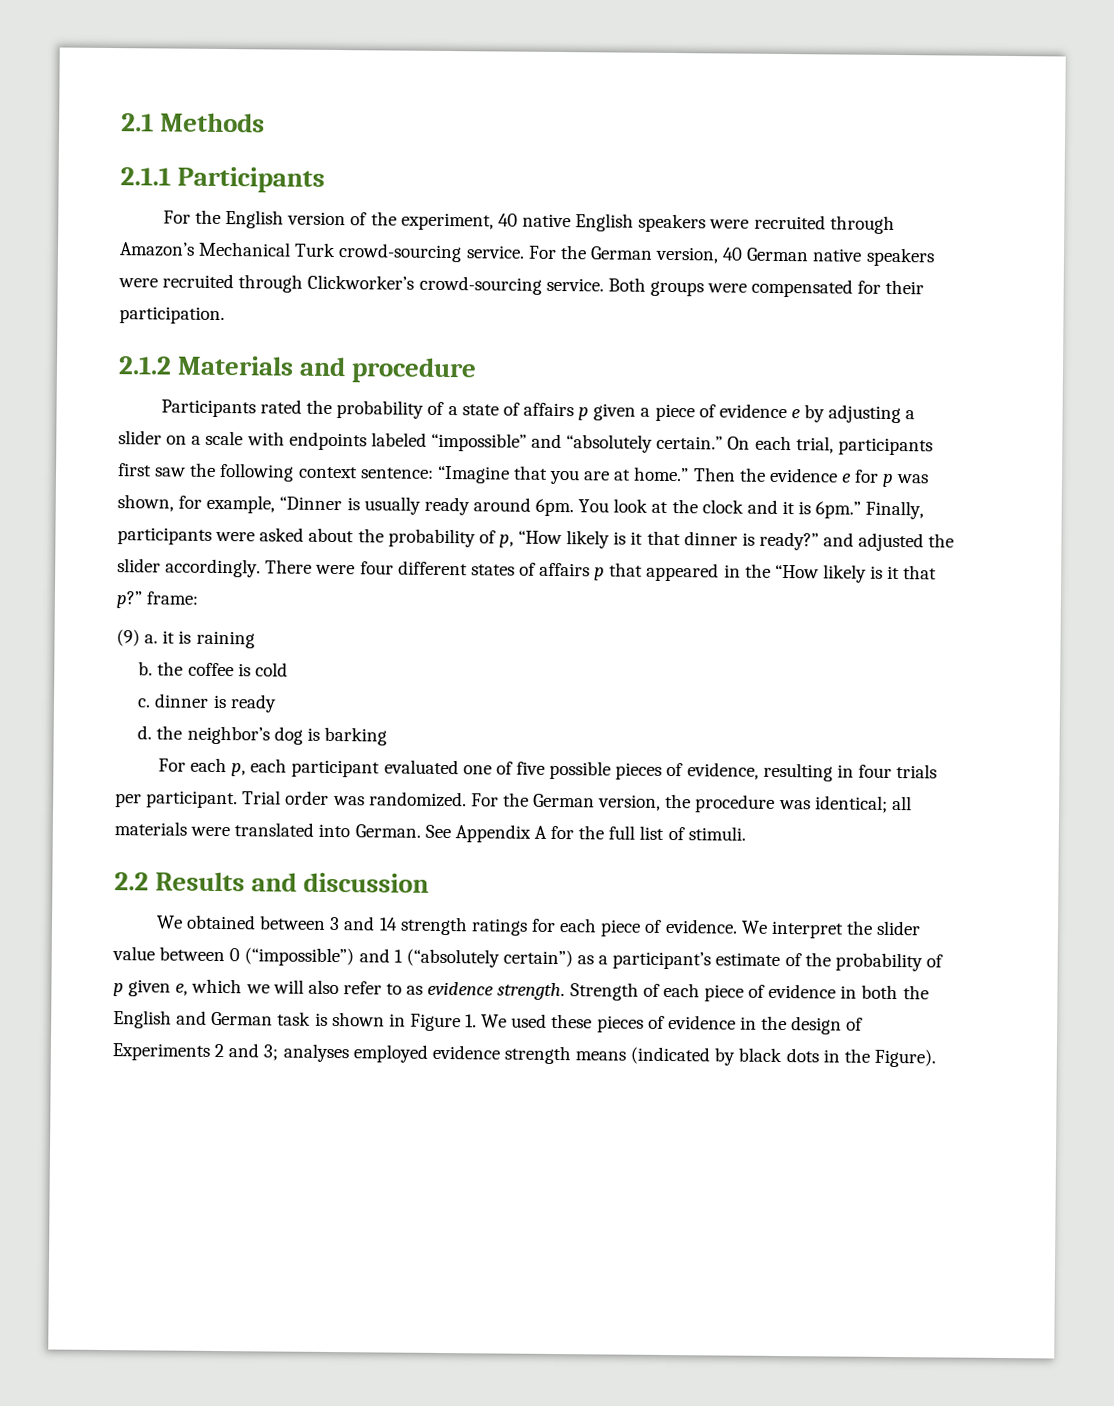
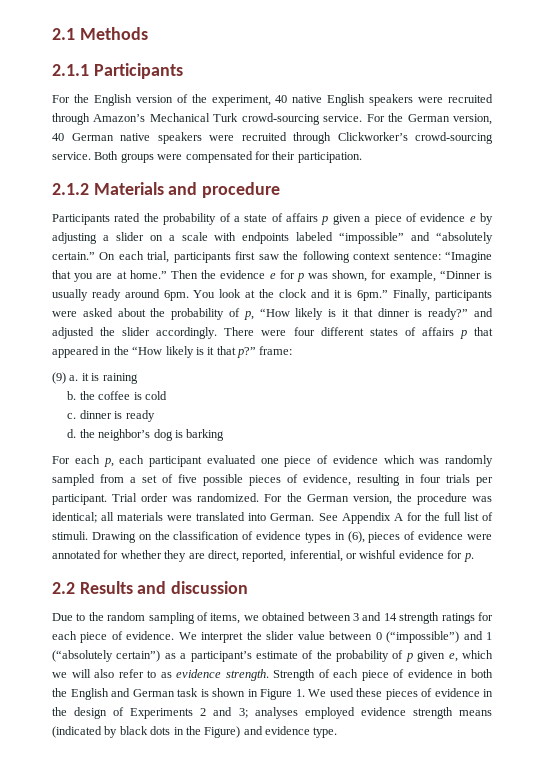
- For each p, each participant evaluated one of five possible pieces of evidence, resulting in four trials per participant.
+ For each p, each participant evaluated one piece of evidence which was randomly sampled from a set of five possible pieces of evidence, resulting in four trials per participant.
- See Appendix A for the full list of stimuli.
+ See Appendix A for the full list of stimuli. Drawing on the classification of evidence types in (6), pieces of evidence were annotated for whether they are direct, reported, inferential, or wishful evidence for p.
  2.2 Results and discussion
- We obtained between 3 and 14 strength ratings for each piece of evidence.
+ Due to the random sampling of items, we obtained between 3 and 14 strength ratings for each piece of evidence.
- Strength of each piece of evidence in both the English and German task is shown in Figure 1. We used these pieces of evidence in the design of Experiments 2 and 3; analyses employed evidence strength means (indicated by black dots in the Figure).
+ Strength of each piece of evidence in both the English and German task is shown in Figure 1. We used these pieces of evidence in the design of Experiments 2 and 3; analyses employed evidence strength means (indicated by black dots in the Figure) and evidence type.

